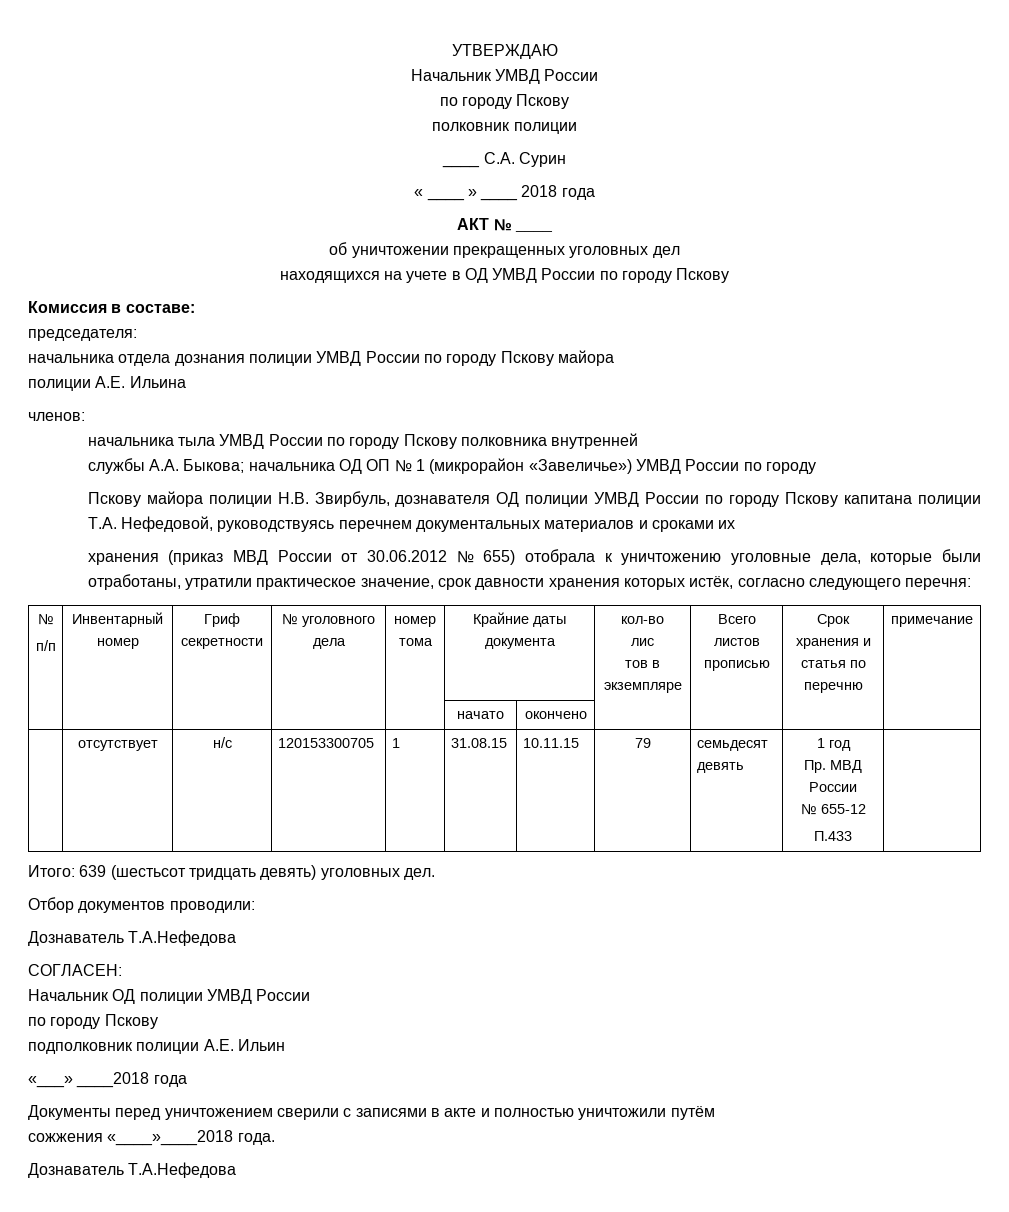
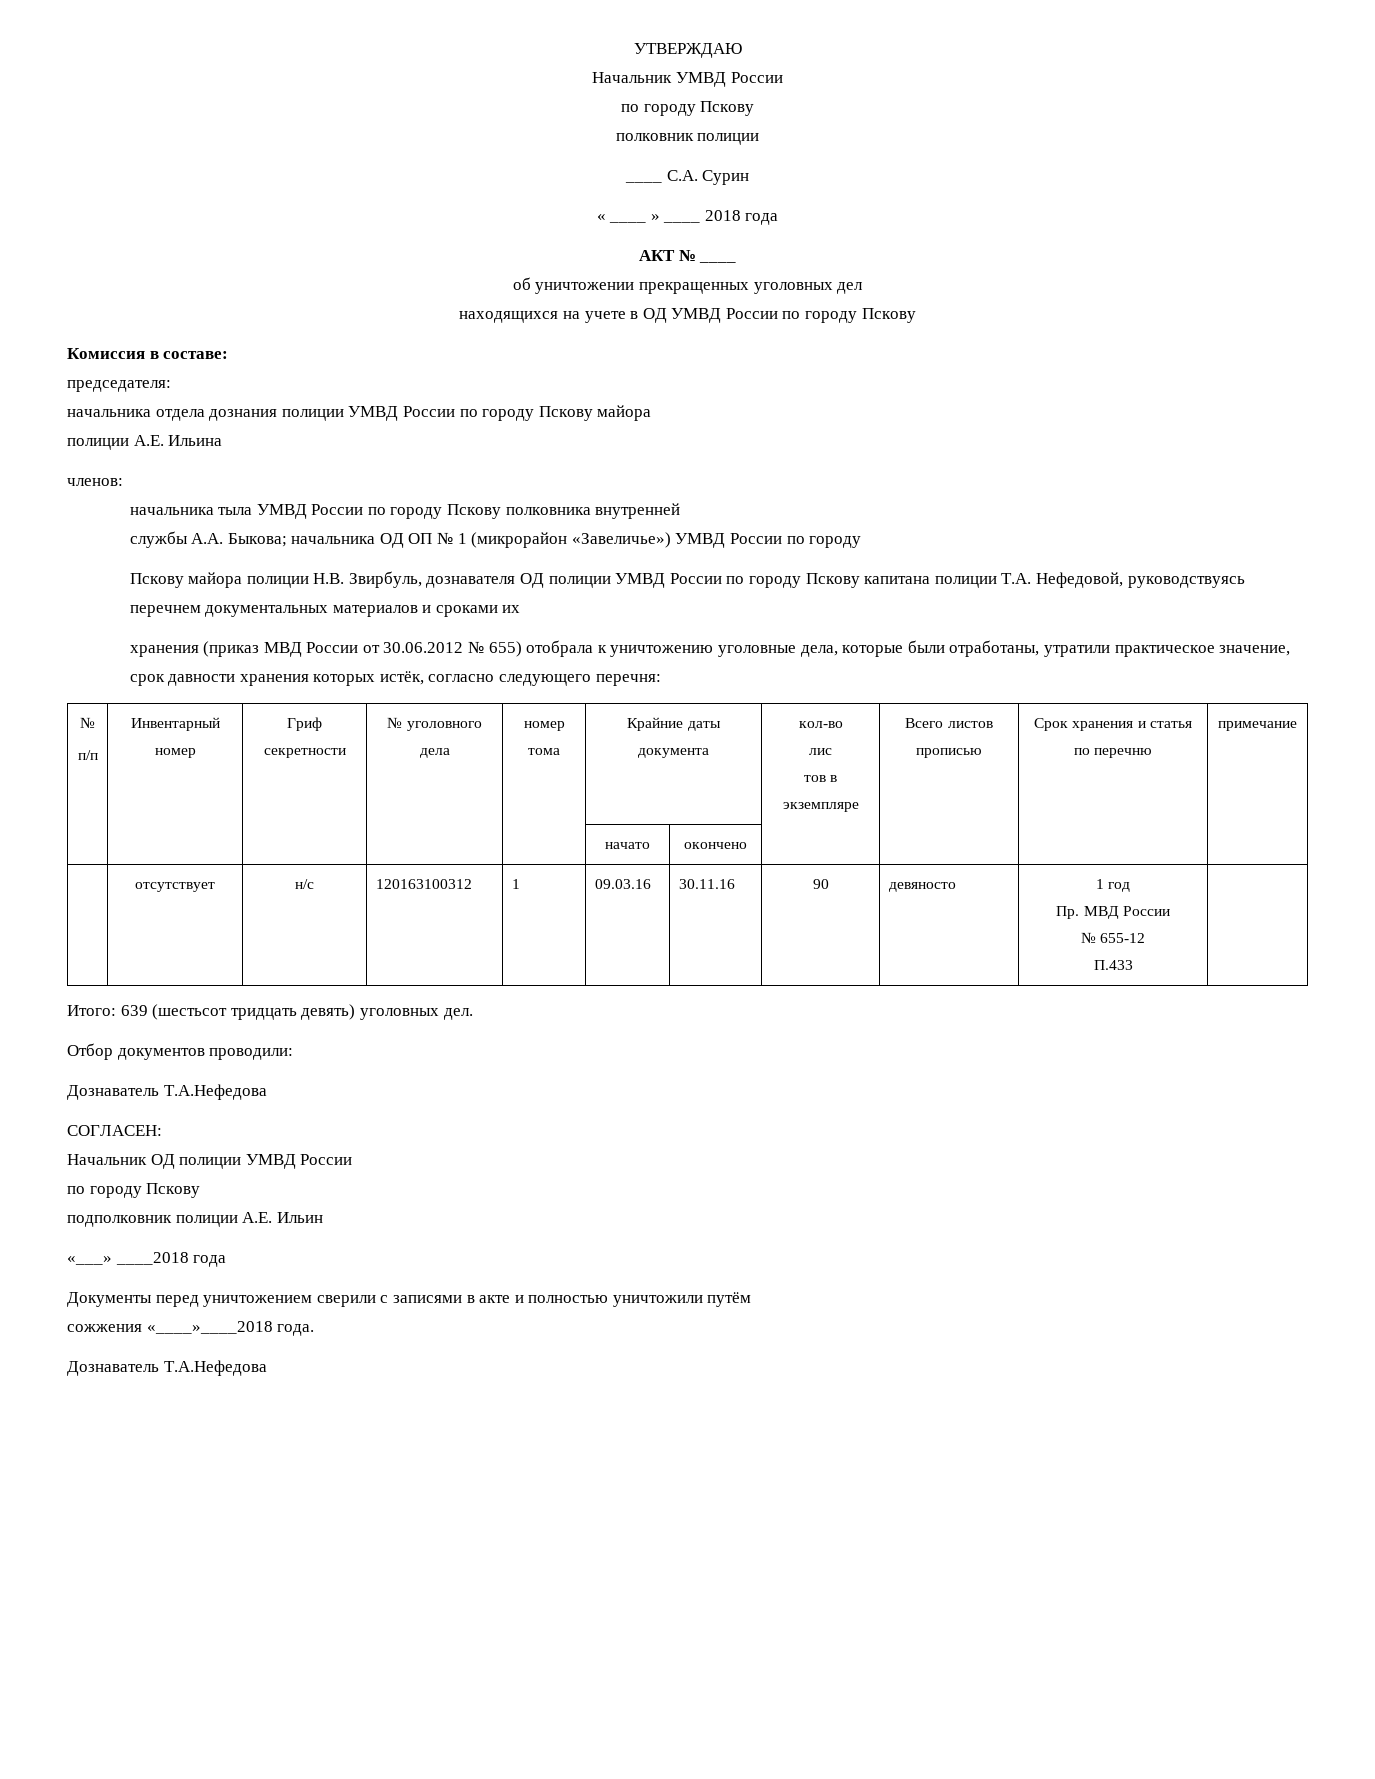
- | отсутствует | н/с | 120153300705 | 1 | 31.08.15 | 10.11.15 | 79 | семьдесят девять | 1 год
+ | отсутствует | н/с | 120163100312 | 1 | 09.03.16 | 30.11.16 | 90 | девяносто | 1 год

